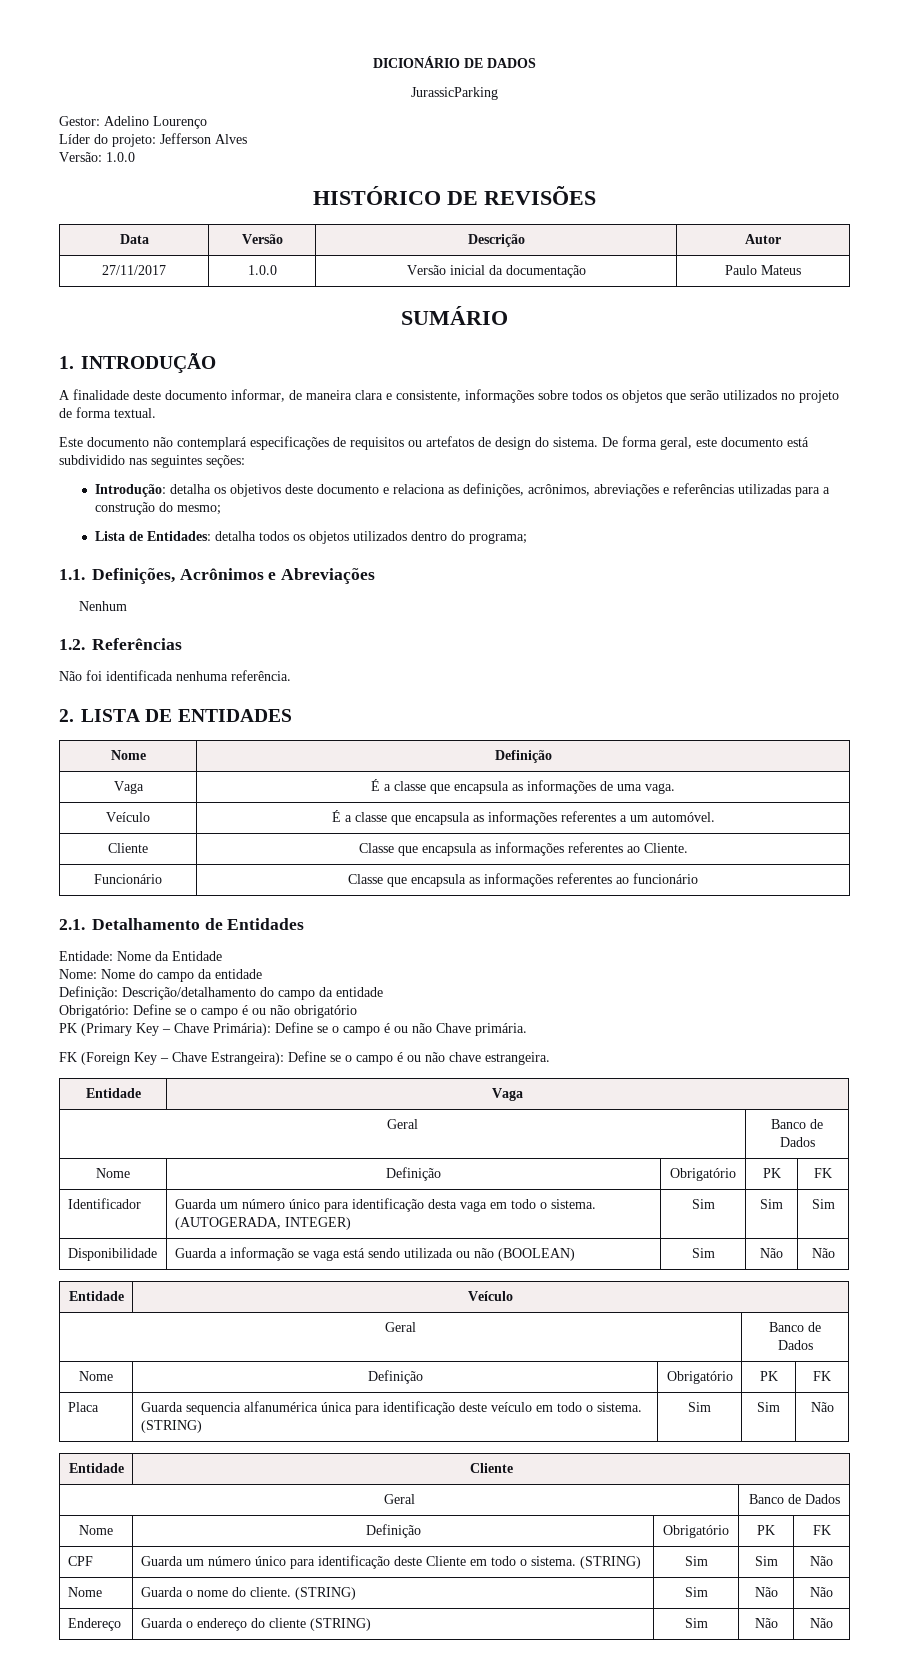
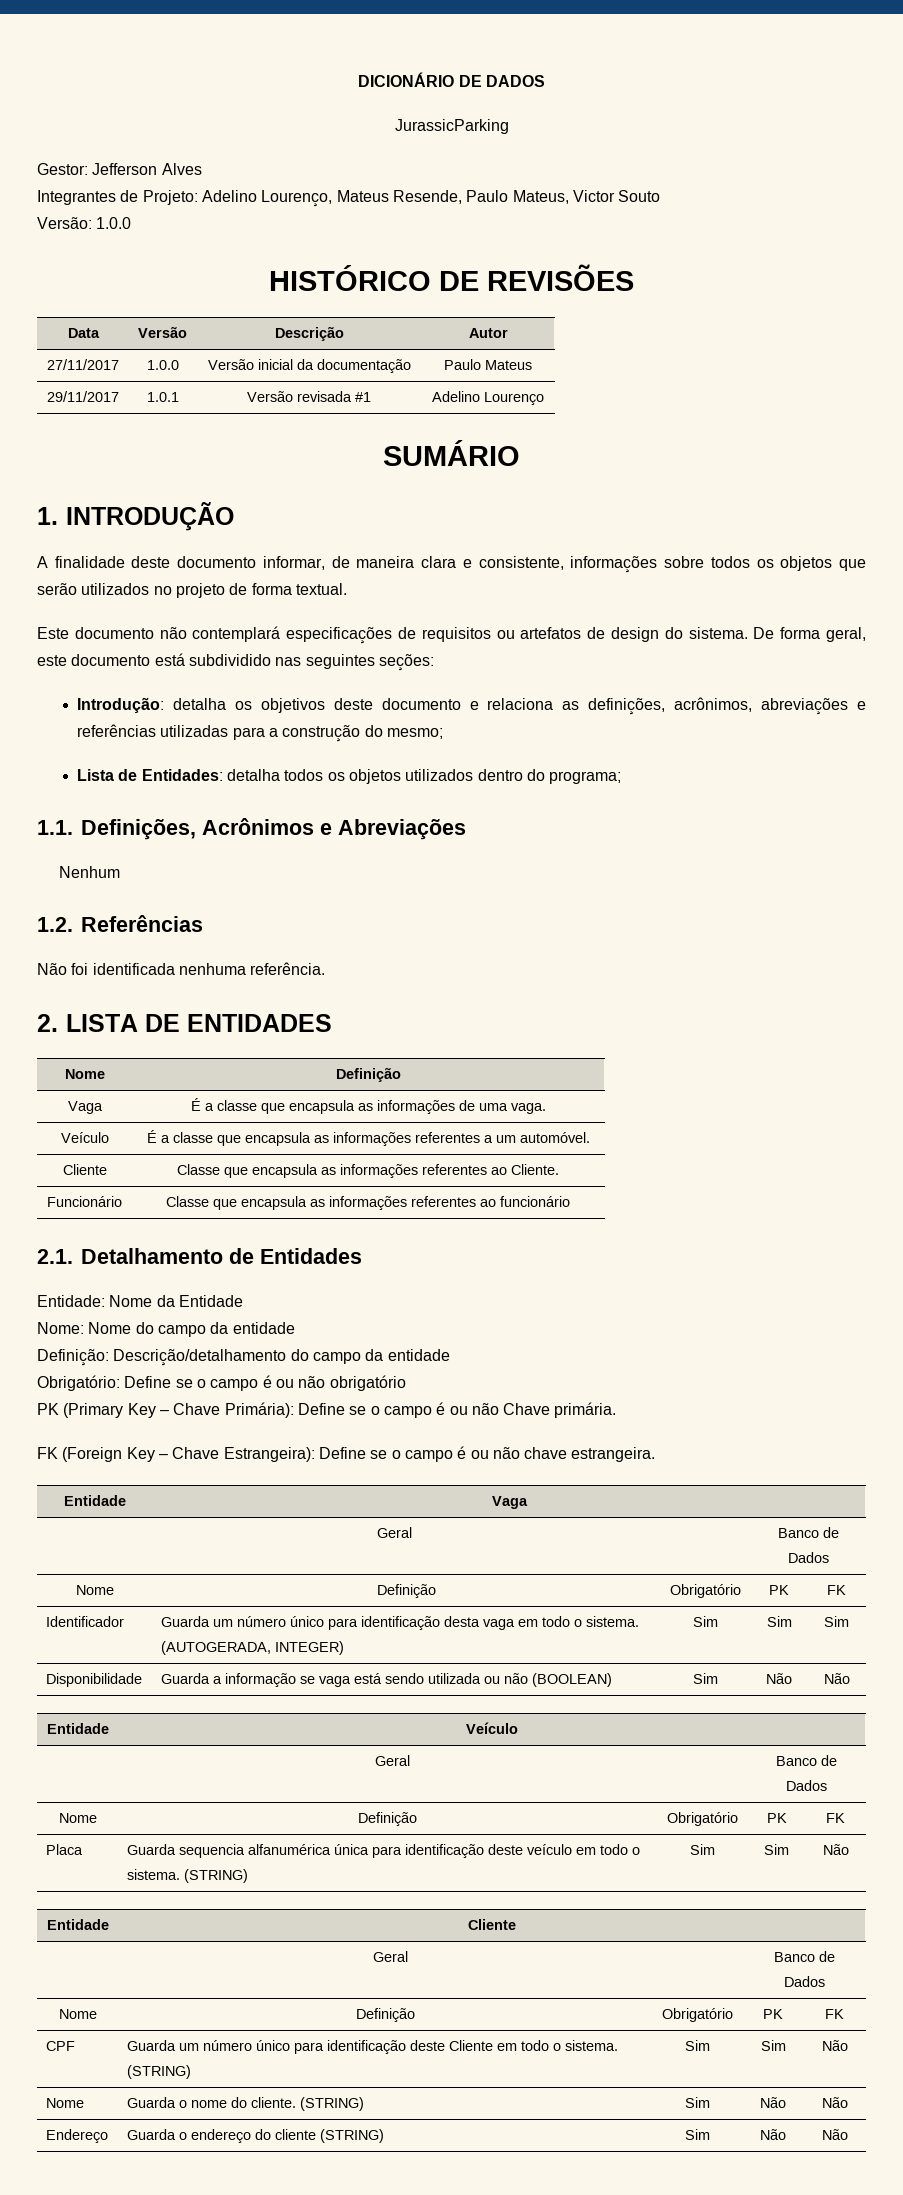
- Gestor: Adelino Lourenço
- Líder do projeto: Jefferson Alves
+ Gestor: Jefferson Alves
+ Integrantes de Projeto: Adelino Lourenço, Mateus Resende, Paulo Mateus, Victor Souto
+ 29/11/2017 | 1.0.1 | Versão revisada #1 | Adelino Lourenço

